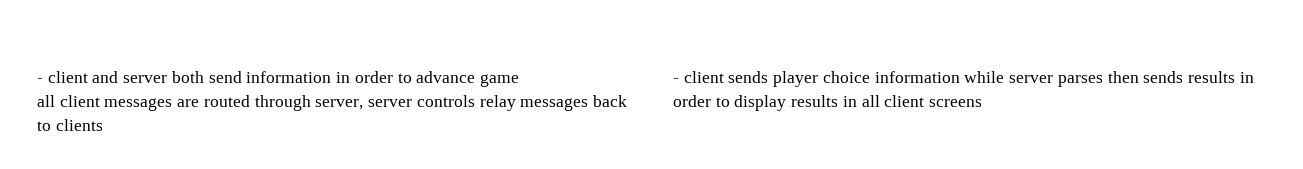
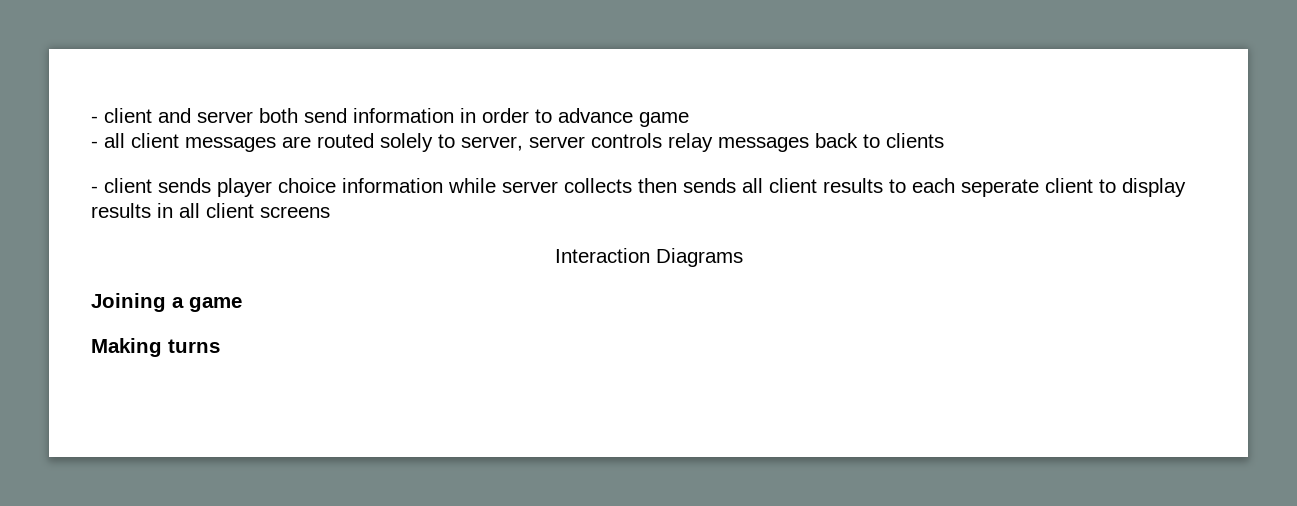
- all client messages are routed through server, server controls relay messages back to clients
+ - all client messages are routed solely to server, server controls relay messages back to clients
- - client sends player choice information while server parses then sends results in order to display results in all client screens
+ - client sends player choice information while server collects then sends all client results to each seperate client to display results in all client screens
+ Interaction Diagrams
+ Joining a game
+ Making turns

